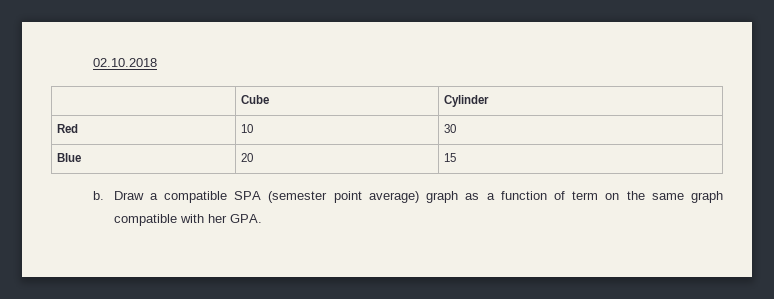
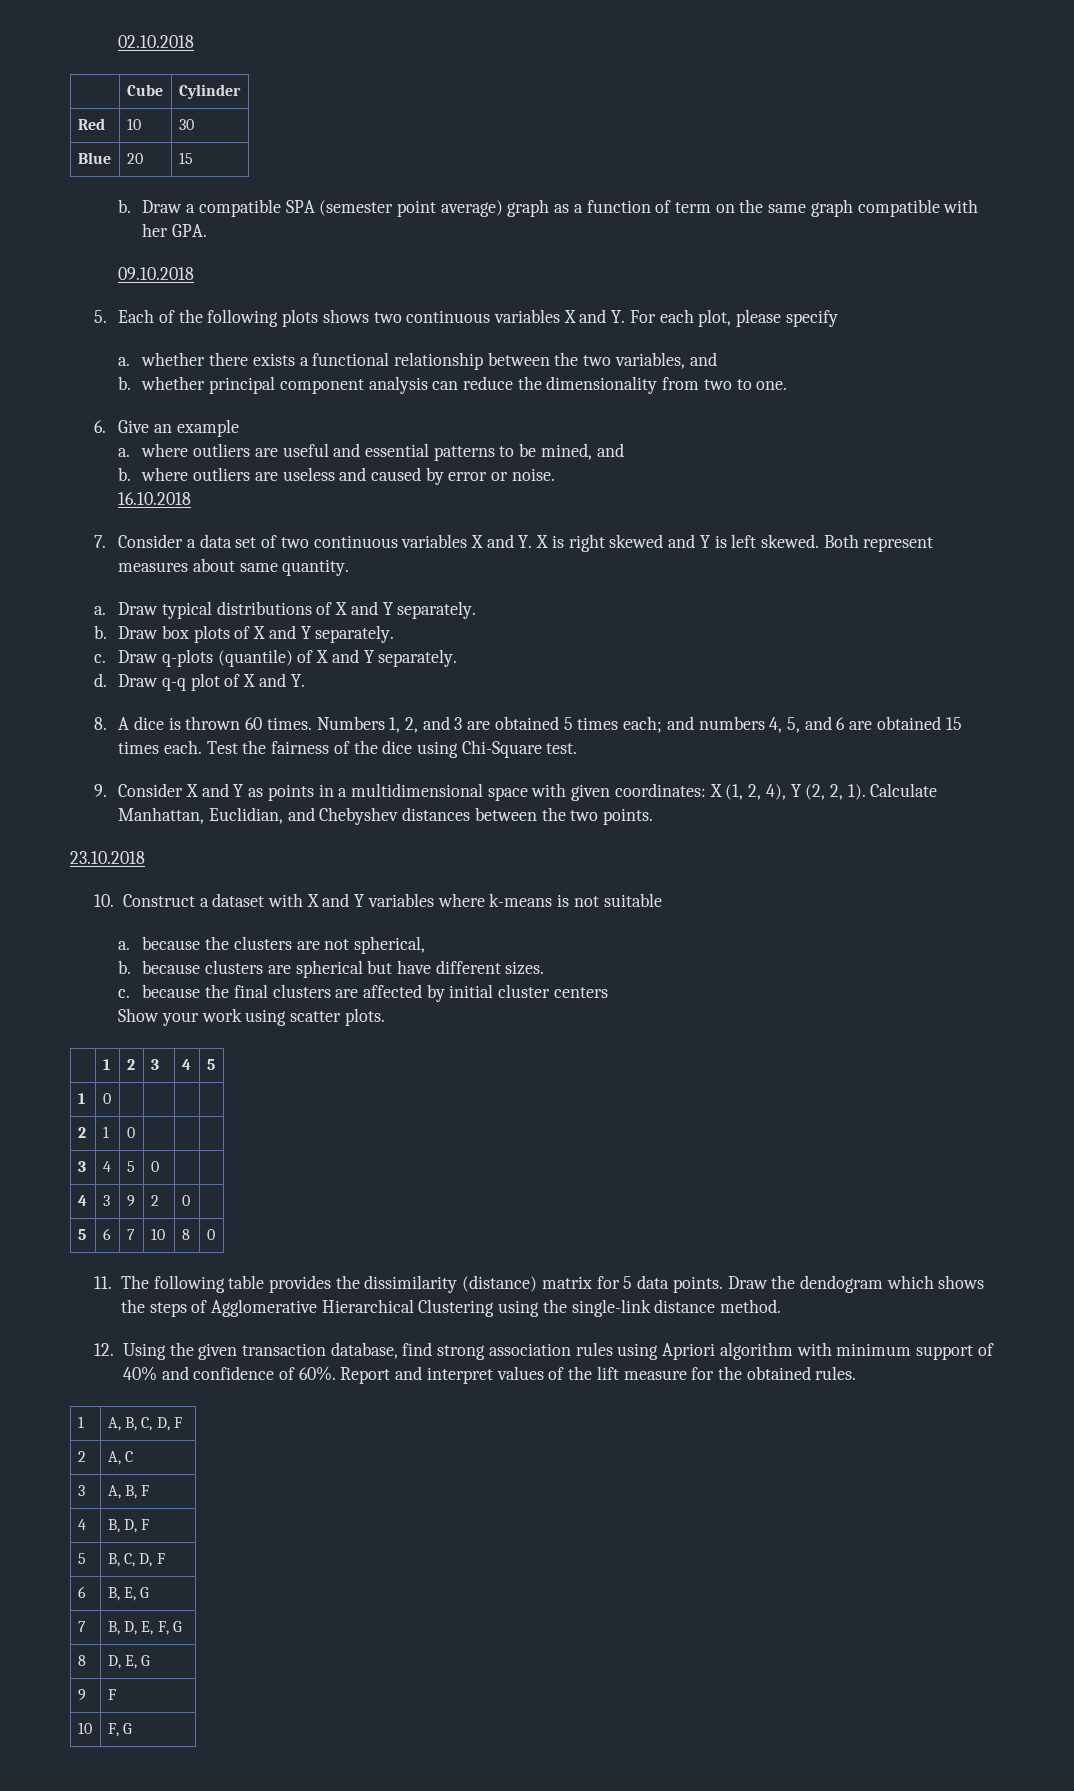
+ 09.10.2018
+ 5. Each of the following plots shows two continuous variables X and Y. For each plot, please specify
+ a. whether there exists a functional relationship between the two variables, and
+ b. whether principal component analysis can reduce the dimensionality from two to one.
+ 6. Give an example
+ a. where outliers are useful and essential patterns to be mined, and
+ b. where outliers are useless and caused by error or noise.
+ 16.10.2018
+ 7. Consider a data set of two continuous variables X and Y. X is right skewed and Y is left skewed. Both represent measures about same quantity.
+ a. Draw typical distributions of X and Y separately.
+ b. Draw box plots of X and Y separately.
+ c. Draw q-plots (quantile) of X and Y separately.
+ d. Draw q-q plot of X and Y.
+ 8. A dice is thrown 60 times. Numbers 1, 2, and 3 are obtained 5 times each; and numbers 4, 5, and 6 are obtained 15 times each. Test the fairness of the dice using Chi-Square test.
+ 9. Consider X and Y as points in a multidimensional space with given coordinates: X (1, 2, 4), Y (2, 2, 1). Calculate Manhattan, Euclidian, and Chebyshev distances between the two points.
+ 23.10.2018
+ 10. Construct a dataset with X and Y variables where k-means is not suitable
+ a. because the clusters are not spherical,
+ b. because clusters are spherical but have different sizes.
+ c. because the final clusters are affected by initial cluster centers
+ Show your work using scatter plots.
+ | 1 | 2 | 3 | 4 | 5
+ 1 | 0 | | | |
+ 2 | 1 | 0 | | |
+ 3 | 4 | 5 | 0 | |
+ 4 | 3 | 9 | 2 | 0 |
+ 5 | 6 | 7 | 10 | 8 | 0
+ 11. The following table provides the dissimilarity (distance) matrix for 5 data points. Draw the dendogram which shows the steps of Agglomerative Hierarchical Clustering using the single-link distance method.
+ 12. Using the given transaction database, find strong association rules using Apriori algorithm with minimum support of 40% and confidence of 60%. Report and interpret values of the lift measure for the obtained rules.
+ 1 | A, B, C, D, F
+ 2 | A, C
+ 3 | A, B, F
+ 4 | B, D, F
+ 5 | B, C, D, F
+ 6 | B, E, G
+ 7 | B, D, E, F, G
+ 8 | D, E, G
+ 9 | F
+ 10 | F, G

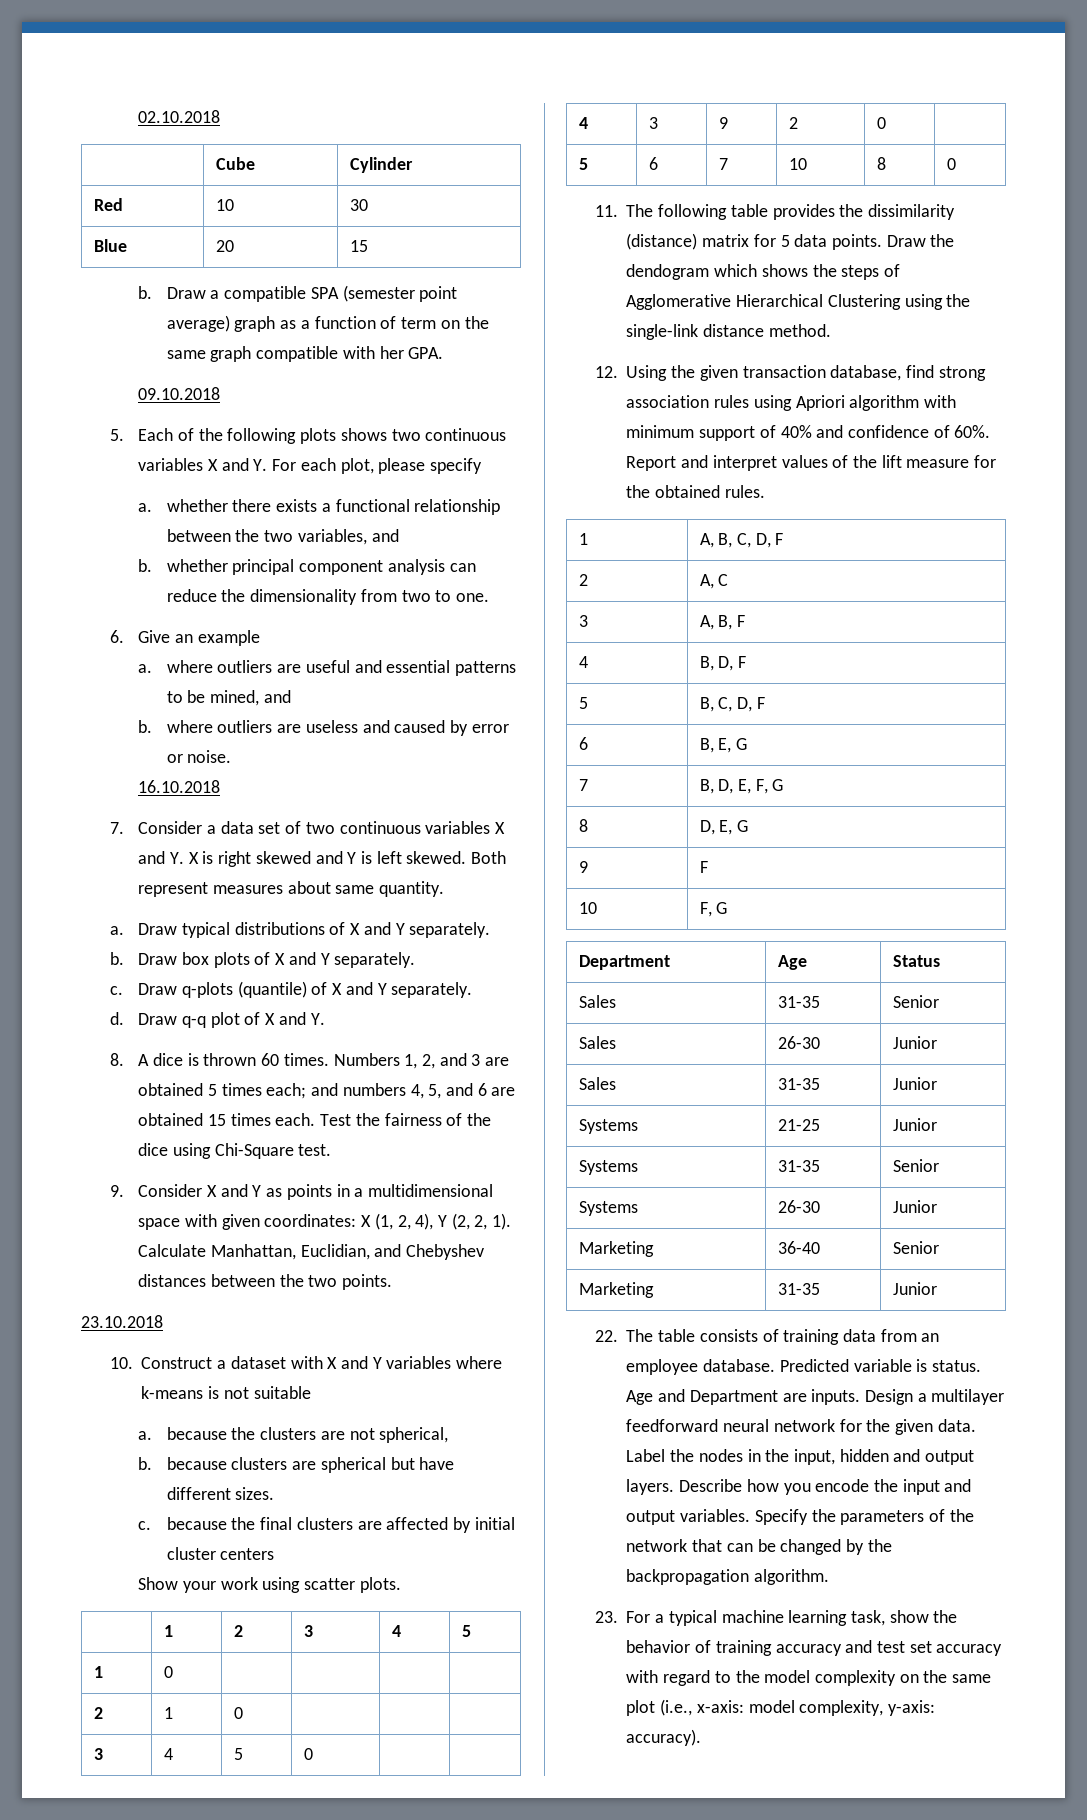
+ Department | Age | Status
+ Sales | 31-35 | Senior
+ Sales | 26-30 | Junior
+ Sales | 31-35 | Junior
+ Systems | 21-25 | Junior
+ Systems | 31-35 | Senior
+ Systems | 26-30 | Junior
+ Marketing | 36-40 | Senior
+ Marketing | 31-35 | Junior
+ 22. The table consists of training data from an employee database. Predicted variable is status. Age and Department are inputs. Design a multilayer feedforward neural network for the given data. Label the nodes in the input, hidden and output layers. Describe how you encode the input and output variables. Specify the parameters of the network that can be changed by the backpropagation algorithm.
+ 23. For a typical machine learning task, show the behavior of training accuracy and test set accuracy with regard to the model complexity on the same plot (i.e., x-axis: model complexity, y-axis: accuracy).

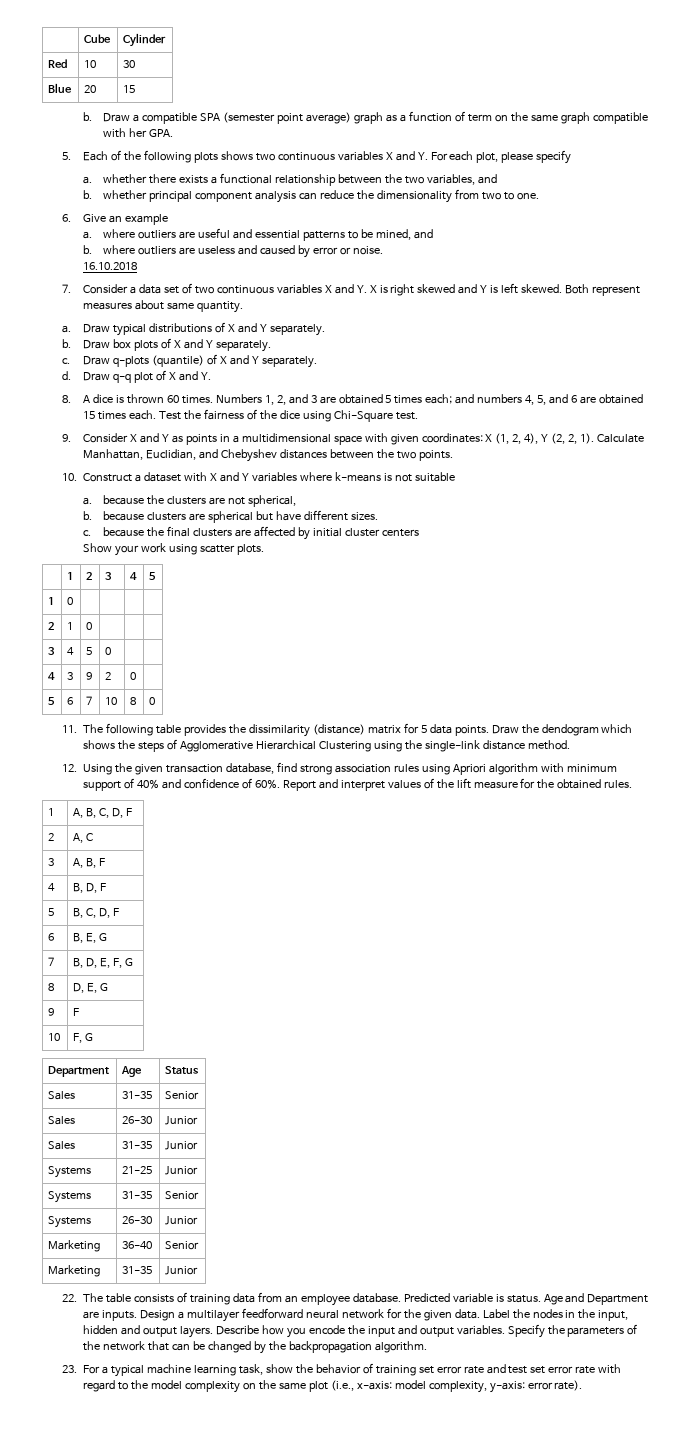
- 02.10.2018
- 09.10.2018
- 23.10.2018
- 23. For a typical machine learning task, show the behavior of training accuracy and test set accuracy with regard to the model complexity on the same plot (i.e., x-axis: model complexity, y-axis: accuracy).
+ 23. For a typical machine learning task, show the behavior of training set error rate and test set error rate with regard to the model complexity on the same plot (i.e., x-axis: model complexity, y-axis: error rate).

